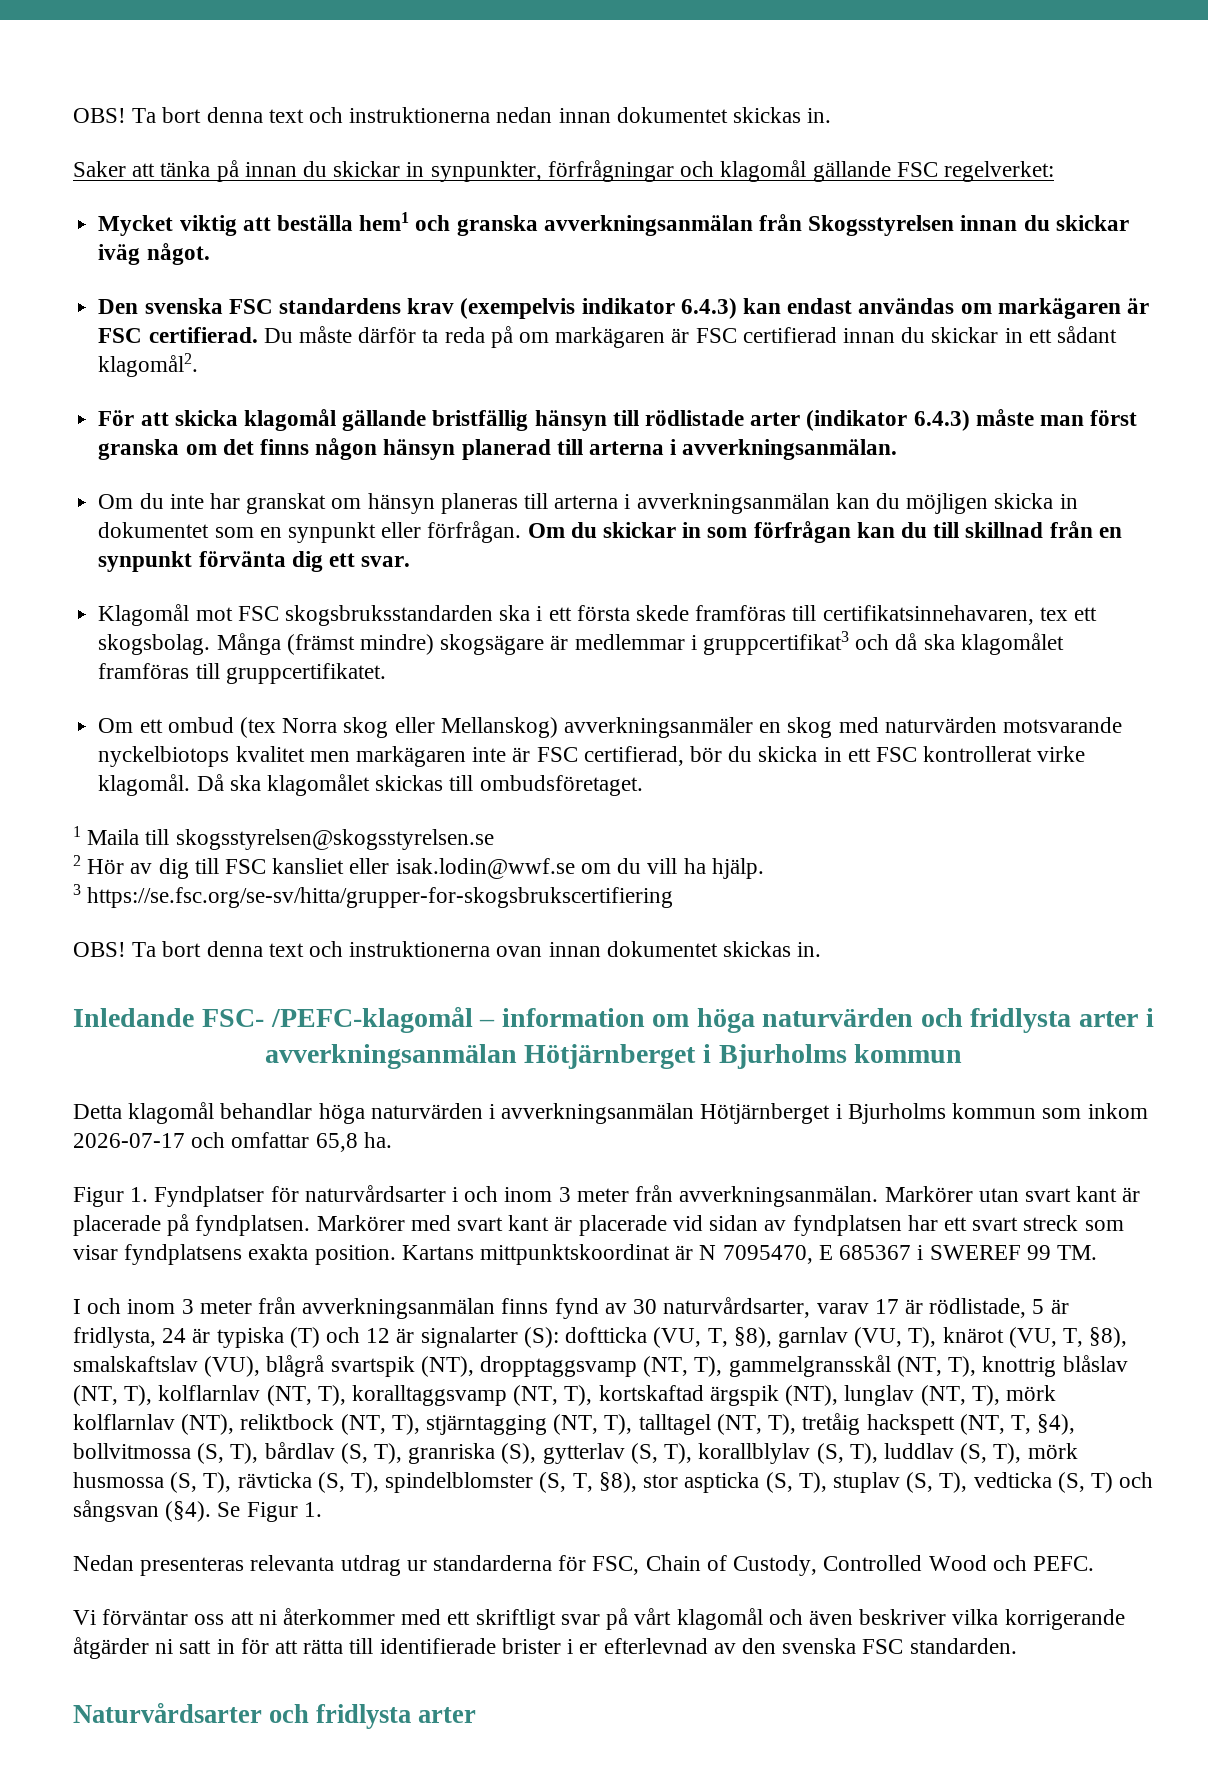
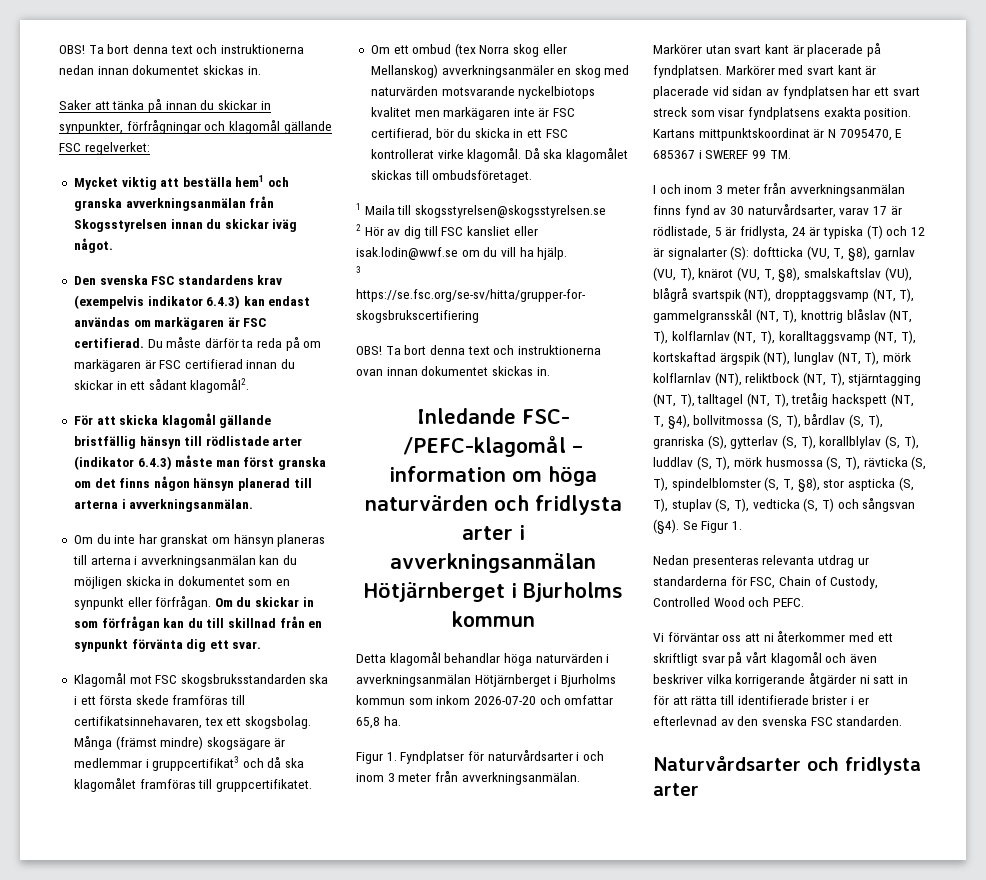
- Detta klagomål behandlar höga naturvärden i avverkningsanmälan Hötjärnberget i Bjurholms kommun som inkom 2026-07-17 och omfattar 65,8 ha.
+ Detta klagomål behandlar höga naturvärden i avverkningsanmälan Hötjärnberget i Bjurholms kommun som inkom 2026-07-20 och omfattar 65,8 ha.

